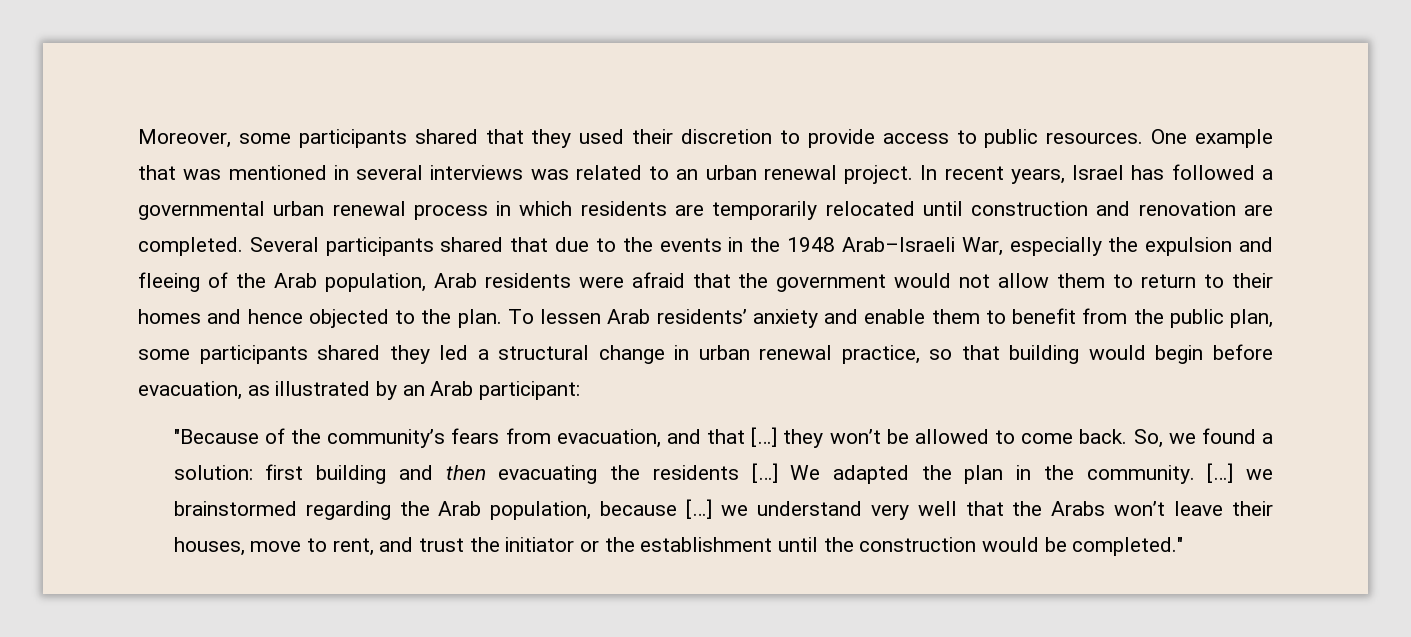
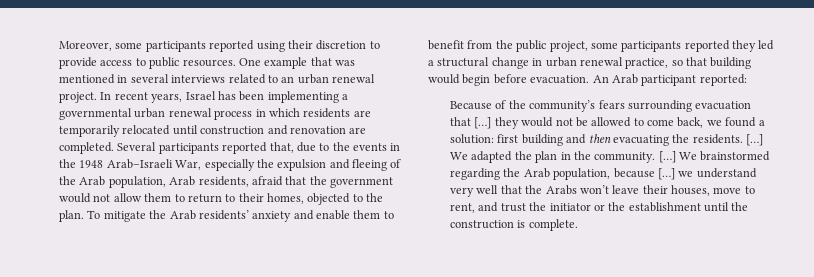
- Moreover, some participants shared that they used their discretion to provide access to public resources.
+ Moreover, some participants reported using their discretion to provide access to public resources.
- One example that was mentioned in several interviews was related to an urban renewal project.
+ One example that was mentioned in several interviews related to an urban renewal project.
- In recent years, Israel has followed a governmental urban renewal process in which residents are temporarily relocated until construction and renovation are completed.
+ In recent years, Israel has been implementing a governmental urban renewal process in which residents are temporarily relocated until construction and renovation are completed.
- Several participants shared that due to the events in the 1948 Arab–Israeli War, especially the expulsion and fleeing of the Arab population, Arab residents were afraid that the government would not allow them to return to their homes and hence objected to the plan.
+ Several participants reported that, due to the events in the 1948 Arab–Israeli War, especially the expulsion and fleeing of the Arab population, Arab residents, afraid that the government would not allow them to return to their homes, objected to the plan.
- To lessen Arab residents’ anxiety and enable them to benefit from the public plan, some participants shared they led a structural change in urban renewal practice, so that building would begin before evacuation, as illustrated by an Arab participant:
- "Because of the community’s fears from evacuation, and that […] they won’t be allowed to come back. So, we found a solution: first building and then evacuating the residents […]
+ To mitigate the Arab residents’ anxiety and enable them to benefit from the public project, some participants reported they led a structural change in urban renewal practice, so that building would begin before evacuation. An Arab participant reported:
+ Because of the community’s fears surrounding evacuation that […] they would not be allowed to come back, we found a solution: first building and then evacuating the residents. […]
- […] we brainstormed regarding the Arab population, because […] we understand very well that the Arabs won’t leave their houses, move to rent, and trust the initiator or the establishment until the construction would be completed."
+ […] We brainstormed regarding the Arab population, because […] we understand very well that the Arabs won’t leave their houses, move to rent, and trust the initiator or the establishment until the construction is complete.

